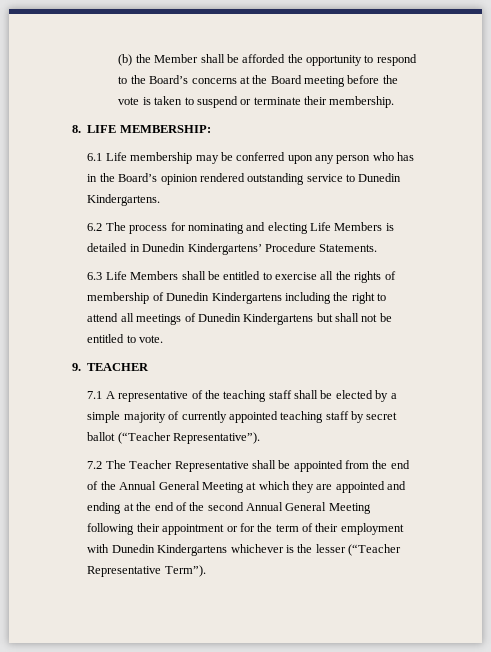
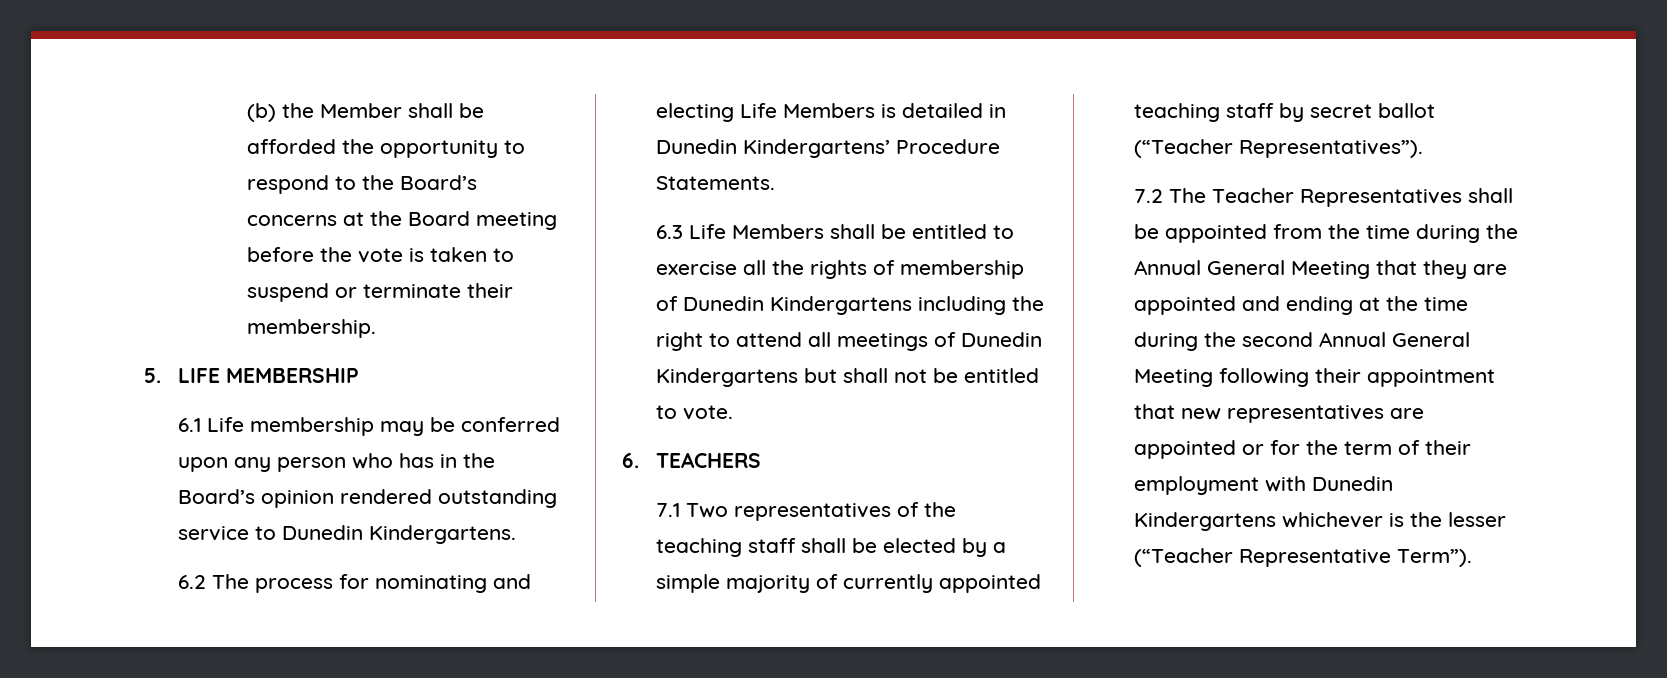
- 8. LIFE MEMBERSHIP:
+ 5. LIFE MEMBERSHIP
- 9. TEACHER
+ 6. TEACHERS
- 7.1 A representative of the teaching staff shall be elected by a simple majority of currently appointed teaching staff by secret ballot (“Teacher Representative”).
+ 7.1 Two representatives of the teaching staff shall be elected by a simple majority of currently appointed teaching staff by secret ballot (“Teacher Representatives”).
- 7.2 The Teacher Representative shall be appointed from the end of the Annual General Meeting at which they are appointed and ending at the end of the second Annual General Meeting following their appointment or for the term of their employment with Dunedin Kindergartens whichever is the lesser (“Teacher Representative Term”).
+ 7.2 The Teacher Representatives shall be appointed from the time during the Annual General Meeting that they are appointed and ending at the time during the second Annual General Meeting following their appointment that new representatives are appointed or for the term of their employment with Dunedin Kindergartens whichever is the lesser (“Teacher Representative Term”).

